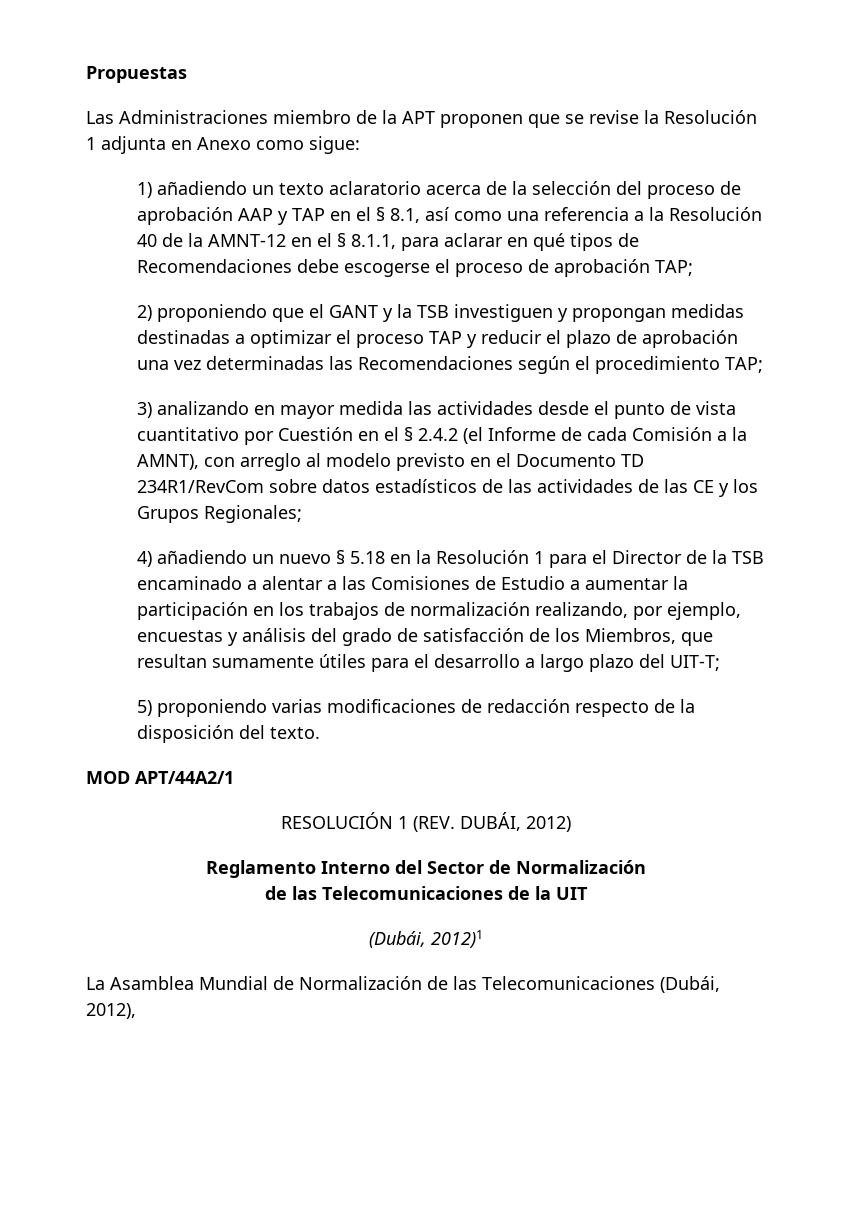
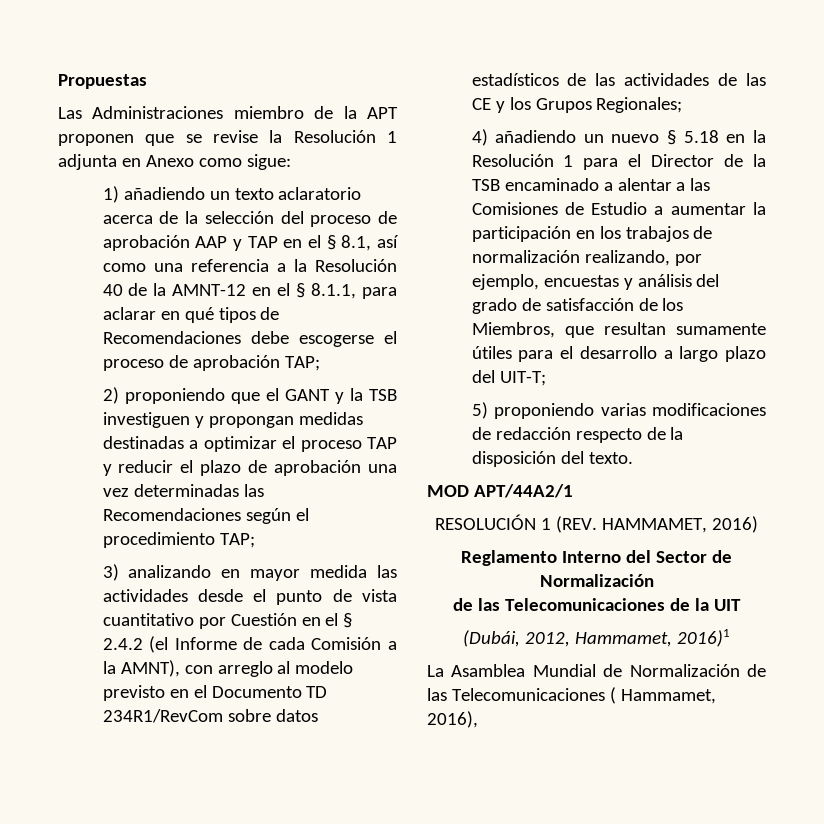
- RESOLUCIÓN 1 (REV. DUBÁI, 2012)
+ RESOLUCIÓN 1 (REV. HAMMAMET, 2016)
- (Dubái, 2012)1
+ (Dubái, 2012, Hammamet, 2016)1
- La Asamblea Mundial de Normalización de las Telecomunicaciones (Dubái, 2012),
+ La Asamblea Mundial de Normalización de las Telecomunicaciones ( Hammamet, 2016),

